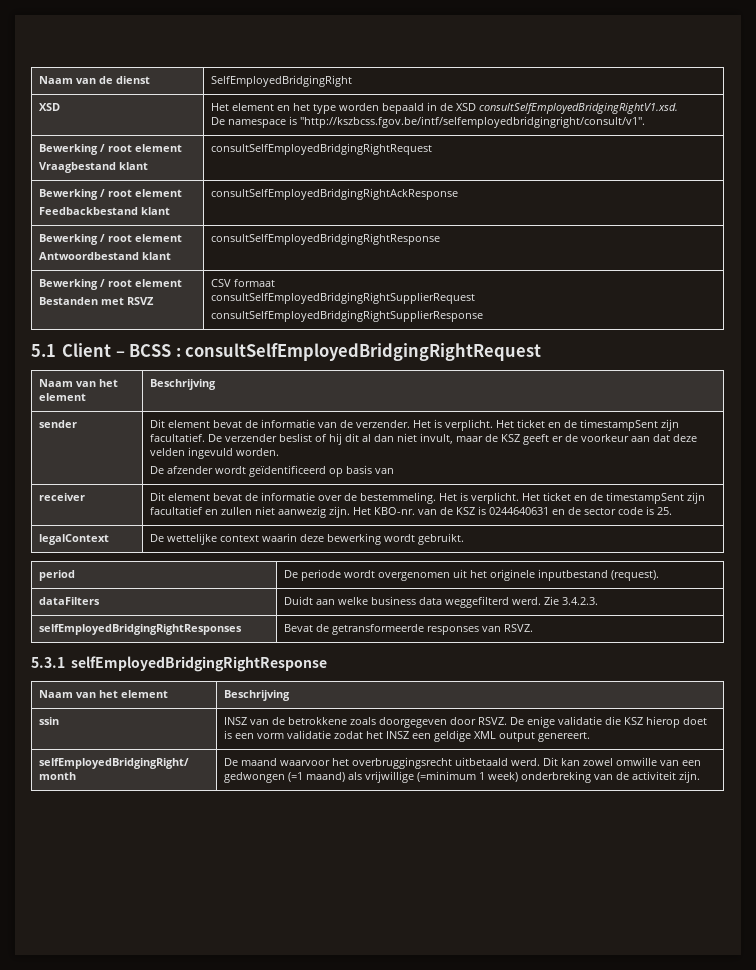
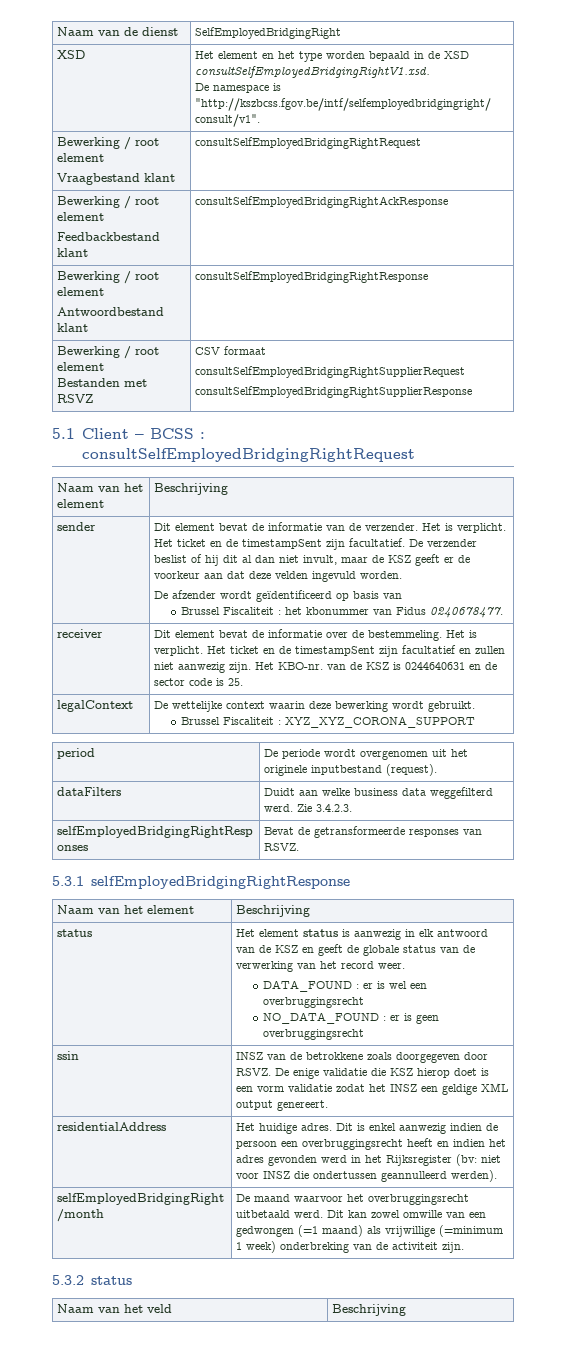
+ Brussel Fiscaliteit : het kbonummer van Fidus 0240678477.
  legalContext | De wettelijke context waarin deze bewerking wordt gebruikt.
+ Brussel Fiscaliteit : XYZ_XYZ_CORONA_SUPPORT
+ status | Het element status is aanwezig in elk antwoord van de KSZ en geeft de globale status van de verwerking van het record weer.
+ DATA_FOUND : er is wel een overbruggingsrecht
+ NO_DATA_FOUND : er is geen overbruggingsrecht
+ residentialAddress | Het huidige adres. Dit is enkel aanwezig indien de persoon een overbruggingsrecht heeft en indien het adres gevonden werd in het Rijksregister (bv: niet voor INSZ die ondertussen geannulleerd werden).
+ 5.3.2 status
+ Naam van het veld | Beschrijving

